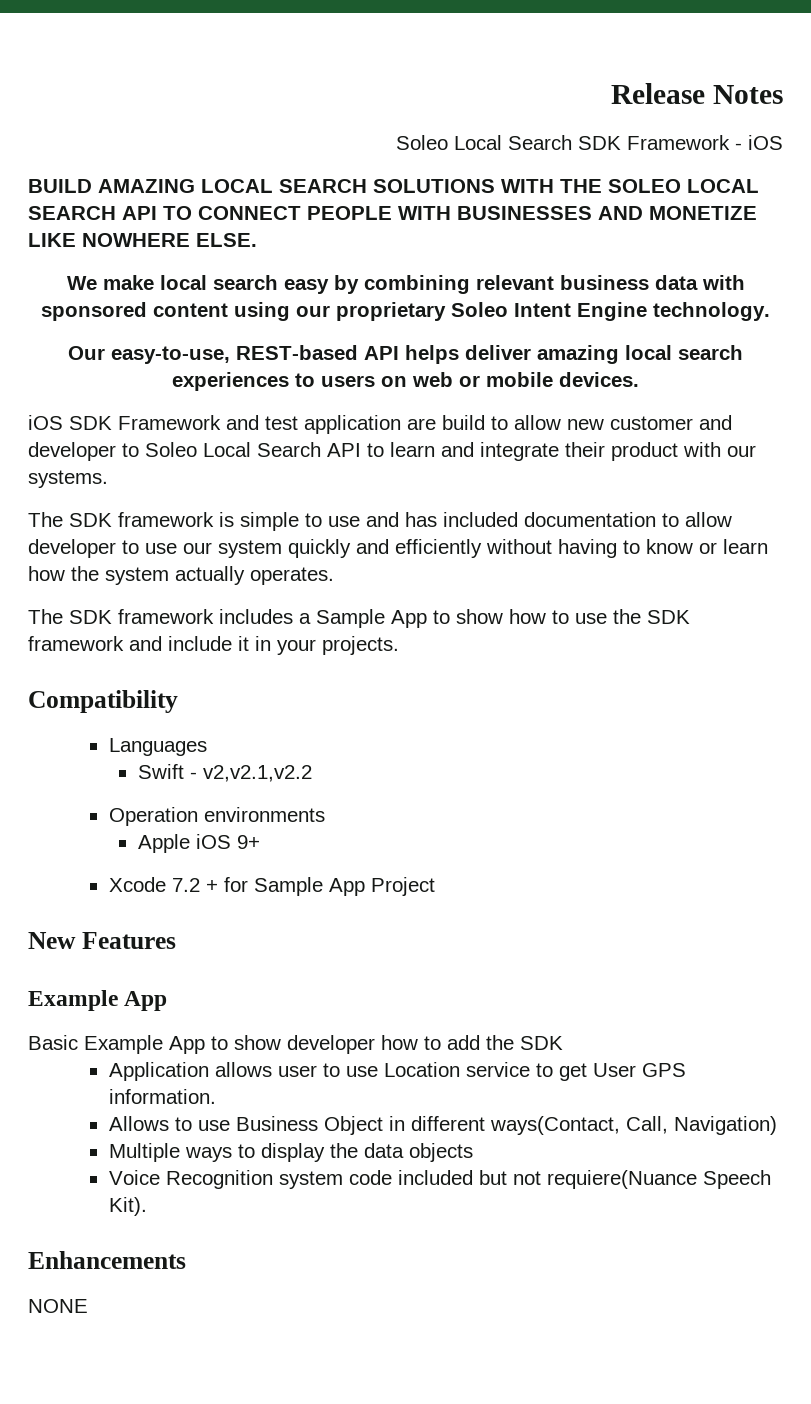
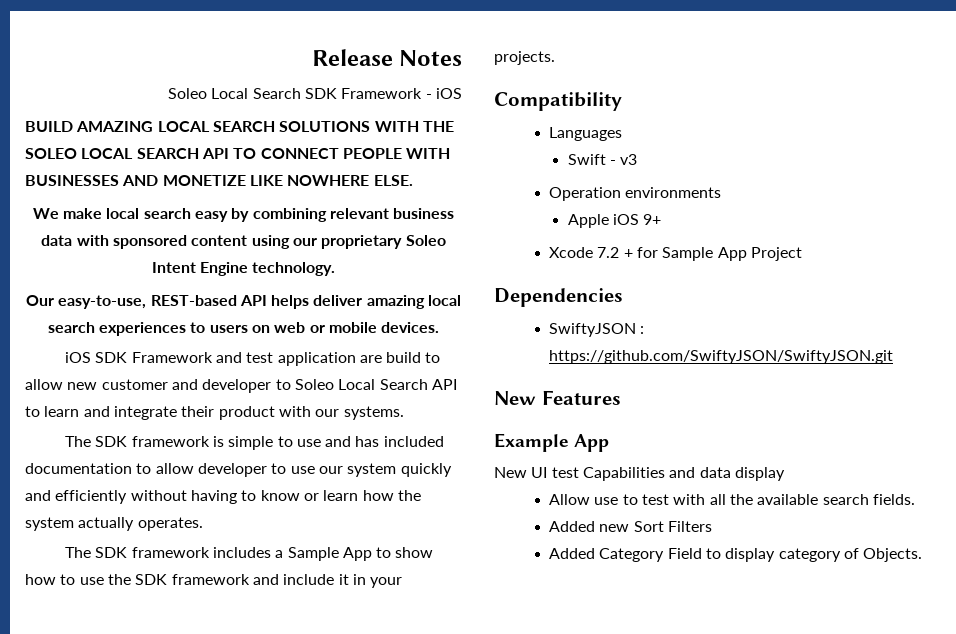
- Swift - v2,v2.1,v2.2
+ Swift - v3
+ Dependencies
+ SwiftyJSON : https://github.com/SwiftyJSON/SwiftyJSON.git
- Basic Example App to show developer how to add the SDK
- Application allows user to use Location service to get User GPS information.
- Allows to use Business Object in different ways(Contact, Call, Navigation)
- Multiple ways to display the data objects
- Voice Recognition system code included but not requiere(Nuance Speech Kit).
- Enhancements
- NONE
+ New UI test Capabilities and data display
+ Allow use to test with all the available search fields.
+ Added new Sort Filters
+ Added Category Field to display category of Objects.

